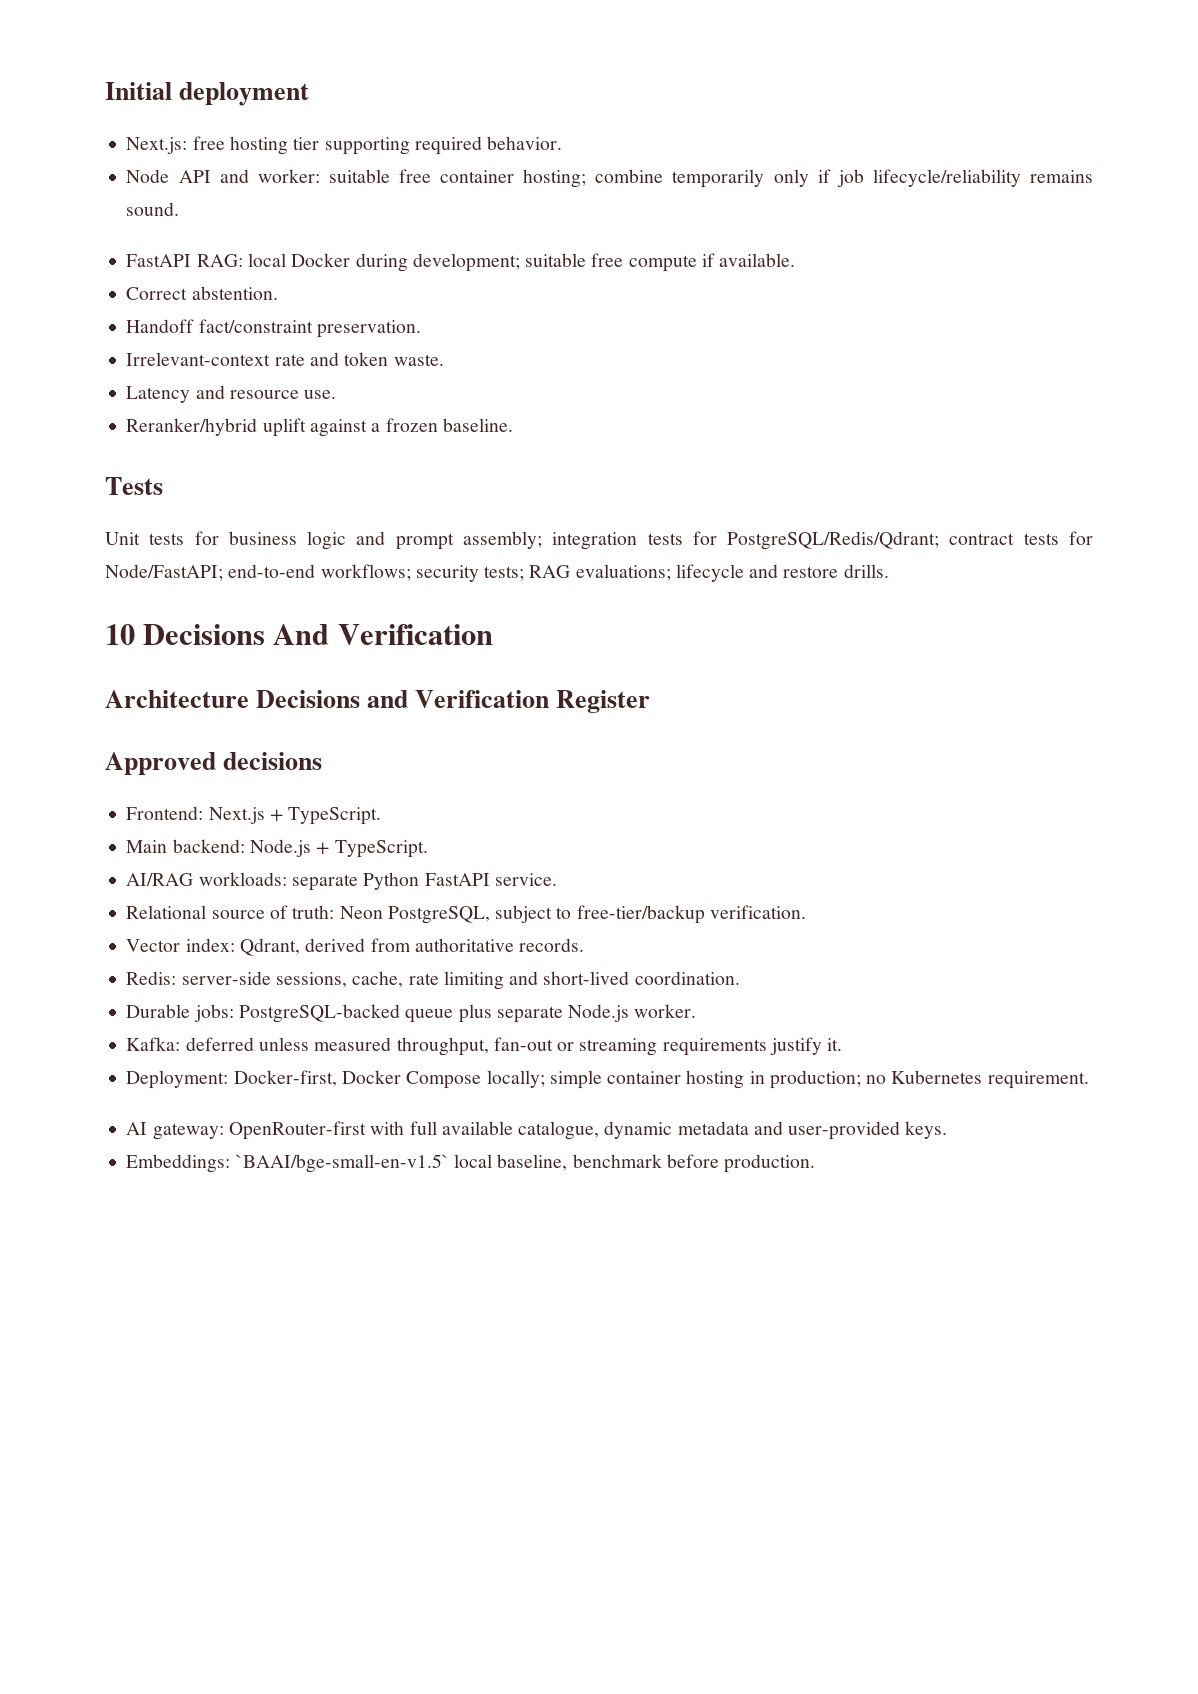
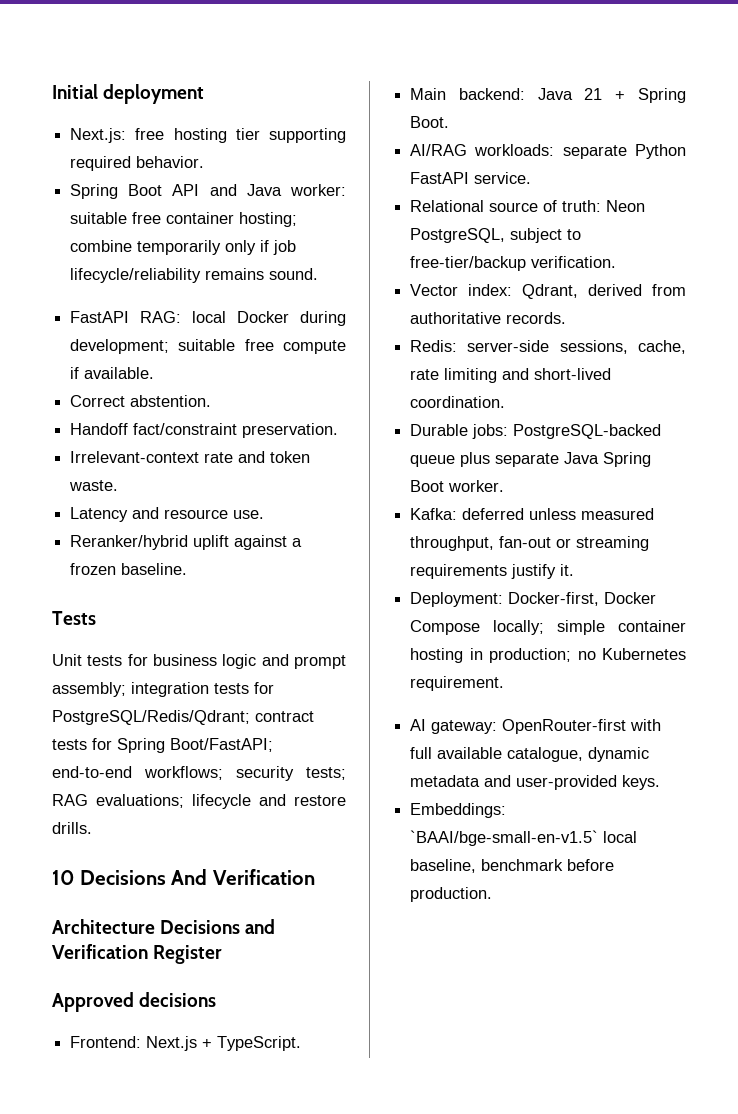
- Node API and worker: suitable free container hosting; combine temporarily only if job lifecycle/reliability remains sound.
+ Spring Boot API and Java worker: suitable free container hosting; combine temporarily only if job lifecycle/reliability remains sound.
- Unit tests for business logic and prompt assembly; integration tests for PostgreSQL/Redis/Qdrant; contract tests for Node/FastAPI; end-to-end workflows; security tests; RAG evaluations; lifecycle and restore drills.
+ Unit tests for business logic and prompt assembly; integration tests for PostgreSQL/Redis/Qdrant; contract tests for Spring Boot/FastAPI; end-to-end workflows; security tests; RAG evaluations; lifecycle and restore drills.
- Main backend: Node.js + TypeScript.
+ Main backend: Java 21 + Spring Boot.
- Durable jobs: PostgreSQL-backed queue plus separate Node.js worker.
+ Durable jobs: PostgreSQL-backed queue plus separate Java Spring Boot worker.

